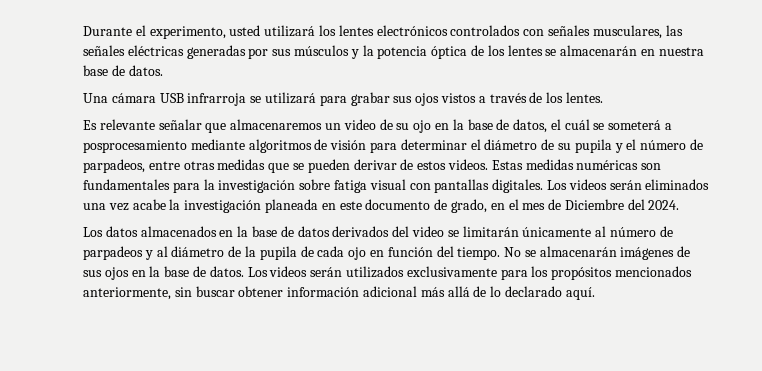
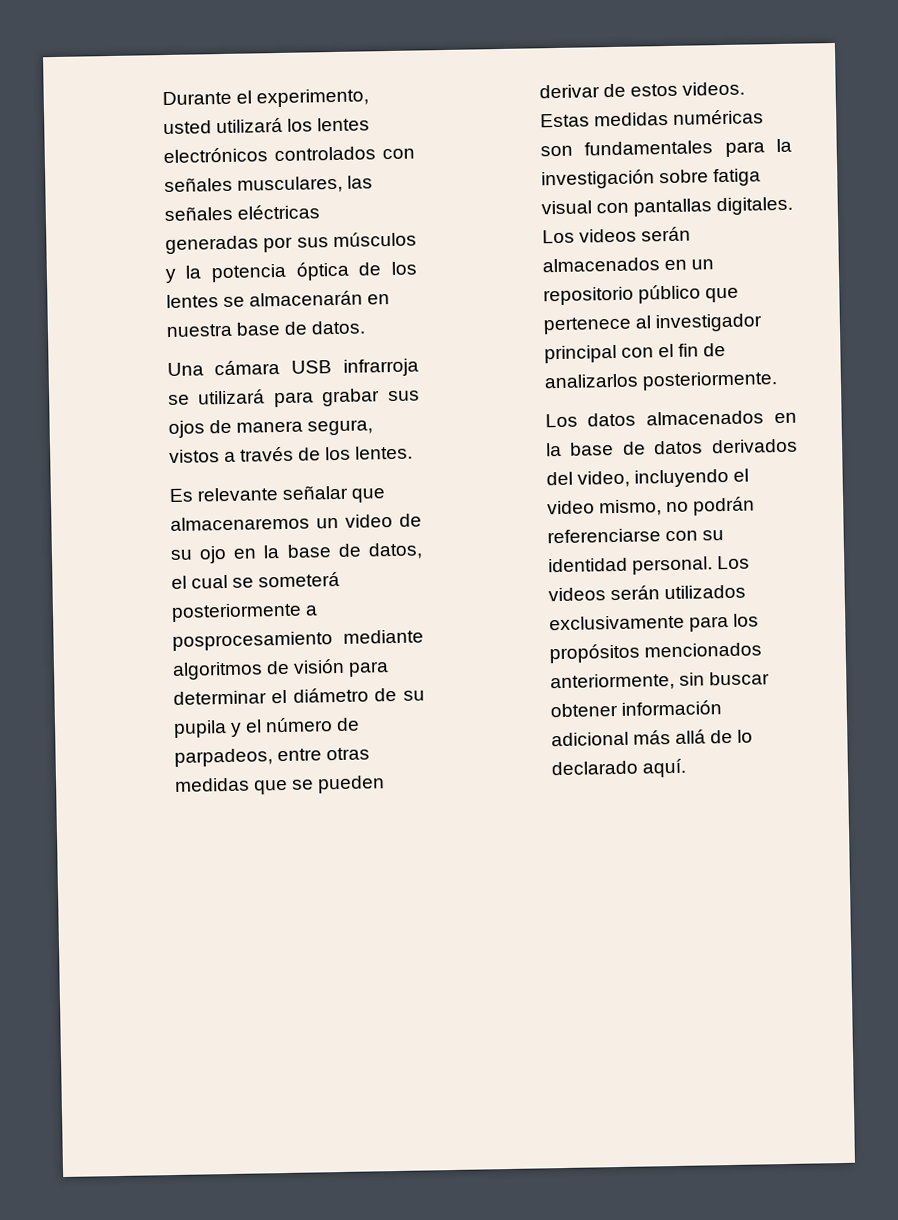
- Una cámara USB infrarroja se utilizará para grabar sus ojos vistos a través de los lentes.
+ Una cámara USB infrarroja se utilizará para grabar sus ojos de manera segura, vistos a través de los lentes.
- Es relevante señalar que almacenaremos un video de su ojo en la base de datos, el cuál se someterá a posprocesamiento mediante algoritmos de visión para determinar el diámetro de su pupila y el número de parpadeos, entre otras medidas que se pueden derivar de estos videos.
+ Es relevante señalar que almacenaremos un video de su ojo en la base de datos, el cual se someterá posteriormente a posprocesamiento mediante algoritmos de visión para determinar el diámetro de su pupila y el número de parpadeos, entre otras medidas que se pueden derivar de estos videos.
- Los videos serán eliminados una vez acabe la investigación planeada en este documento de grado, en el mes de Diciembre del 2024.
+ Los videos serán almacenados en un repositorio público que pertenece al investigador principal con el fin de analizarlos posteriormente.
- Los datos almacenados en la base de datos derivados del video se limitarán únicamente al número de parpadeos y al diámetro de la pupila de cada ojo en función del tiempo. No se almacenarán imágenes de sus ojos en la base de datos.
+ Los datos almacenados en la base de datos derivados del video, incluyendo el video mismo, no podrán referenciarse con su identidad personal.

